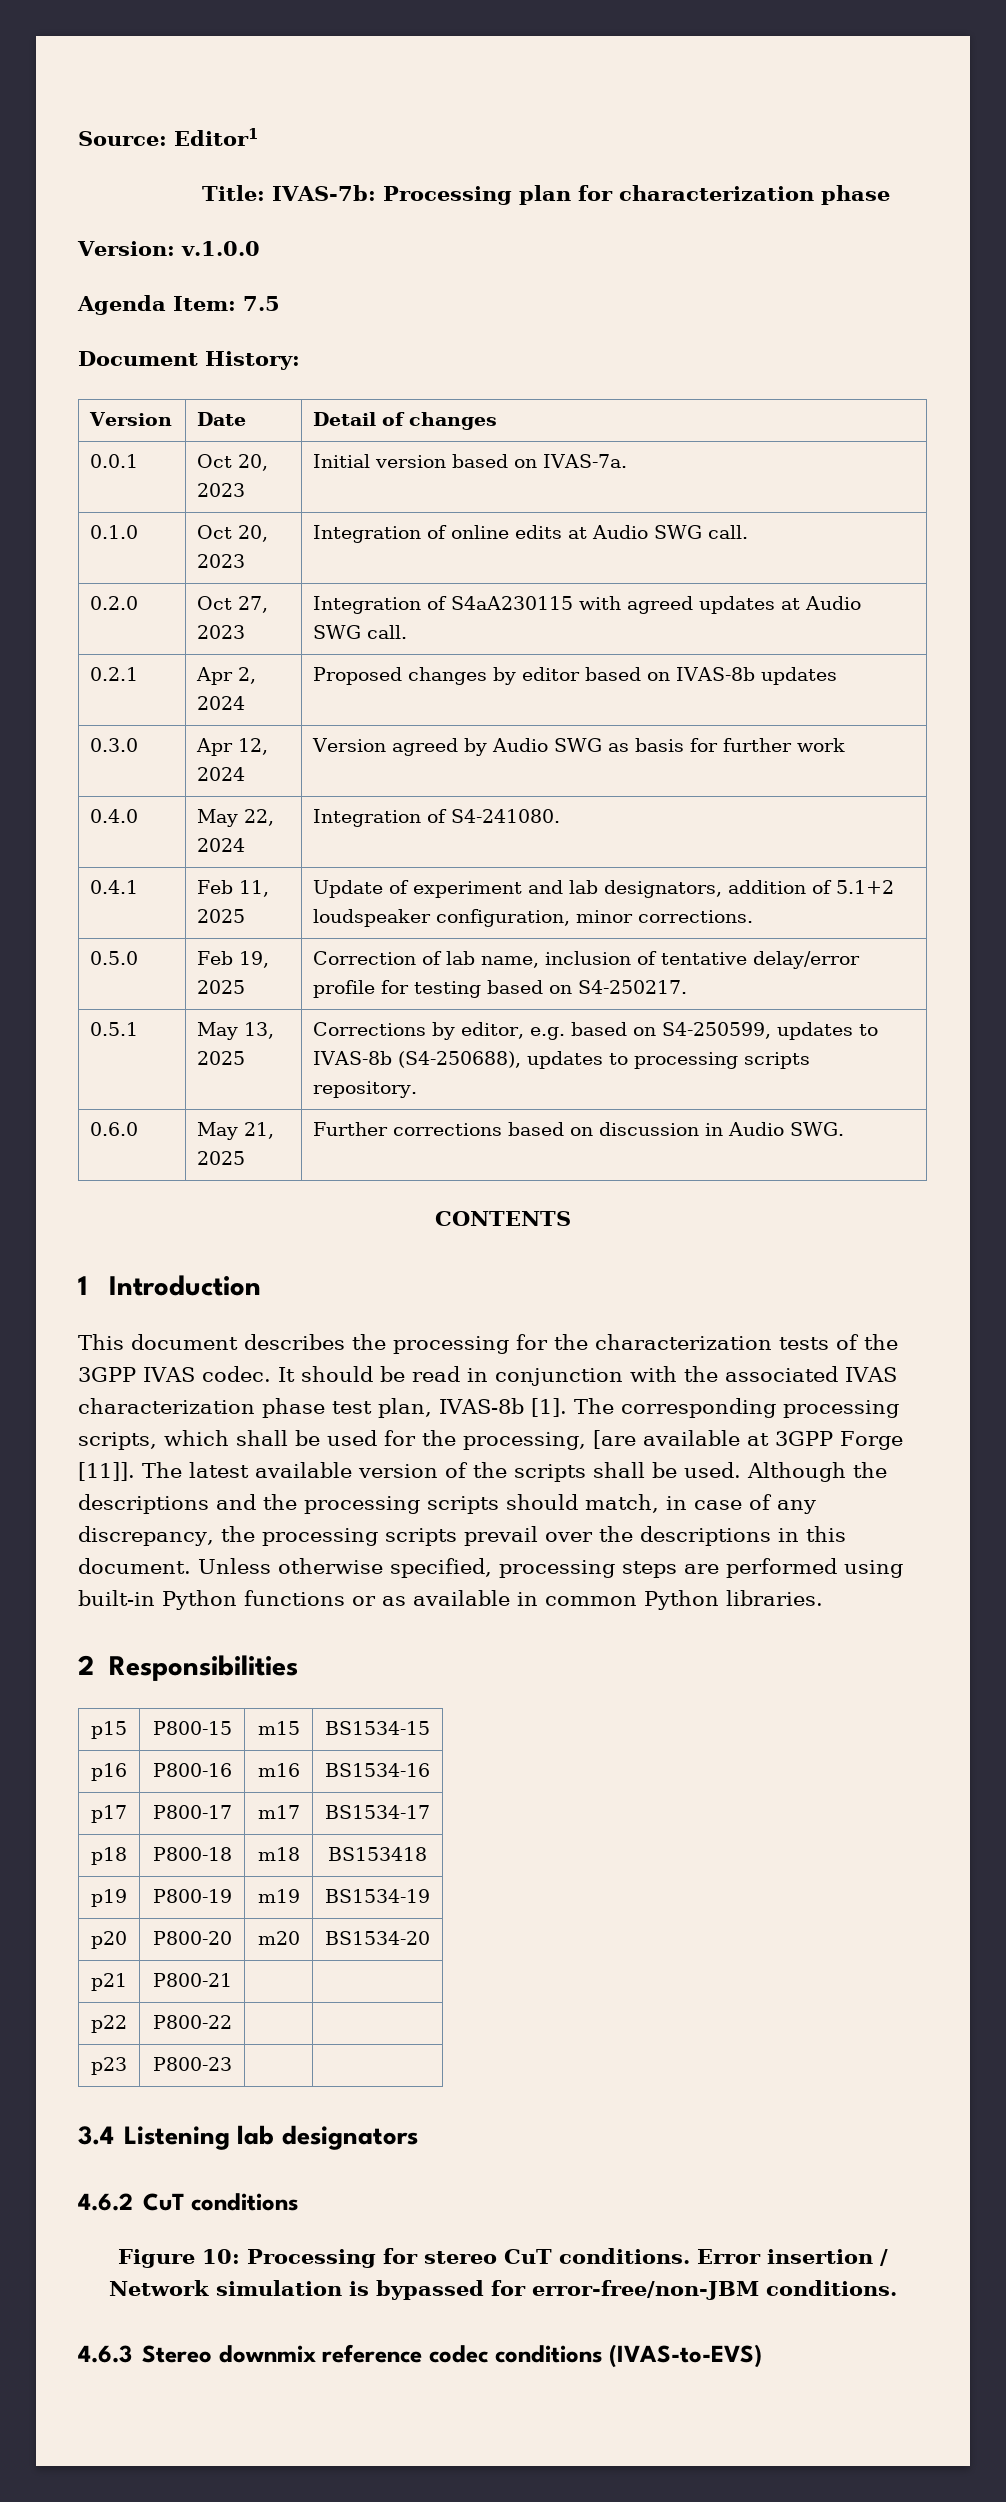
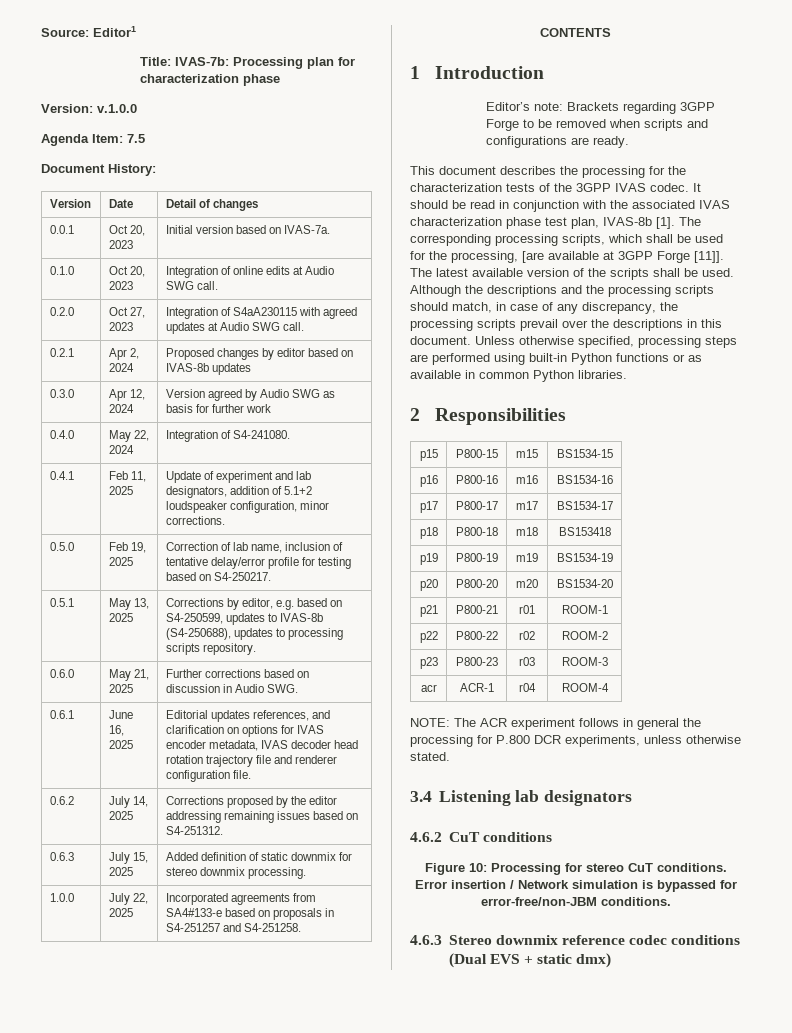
+ 0.6.1 | June 16, 2025 | Editorial updates references, and clarification on options for IVAS encoder metadata, IVAS decoder head rotation trajectory file and renderer configuration file.
+ 0.6.2 | July 14, 2025 | Corrections proposed by the editor addressing remaining issues based on S4-251312.
+ 0.6.3 | July 15, 2025 | Added definition of static downmix for stereo downmix processing.
+ 1.0.0 | July 22, 2025 | Incorporated agreements from SA4#133-e based on proposals in S4-251257 and S4-251258.
  CONTENTS
  1 Introduction
+ Editor’s note: Brackets regarding 3GPP Forge to be removed when scripts and configurations are ready.
- p21 | P800-21 | |
+ p21 | P800-21 | r01 | ROOM-1
- p22 | P800-22 | |
+ p22 | P800-22 | r02 | ROOM-2
- p23 | P800-23 | |
+ p23 | P800-23 | r03 | ROOM-3
+ acr | ACR-1 | r04 | ROOM-4
+ NOTE: The ACR experiment follows in general the processing for P.800 DCR experiments, unless otherwise stated.
- 4.6.3 Stereo downmix reference codec conditions (IVAS-to-EVS)
+ 4.6.3 Stereo downmix reference codec conditions (Dual EVS + static dmx)

